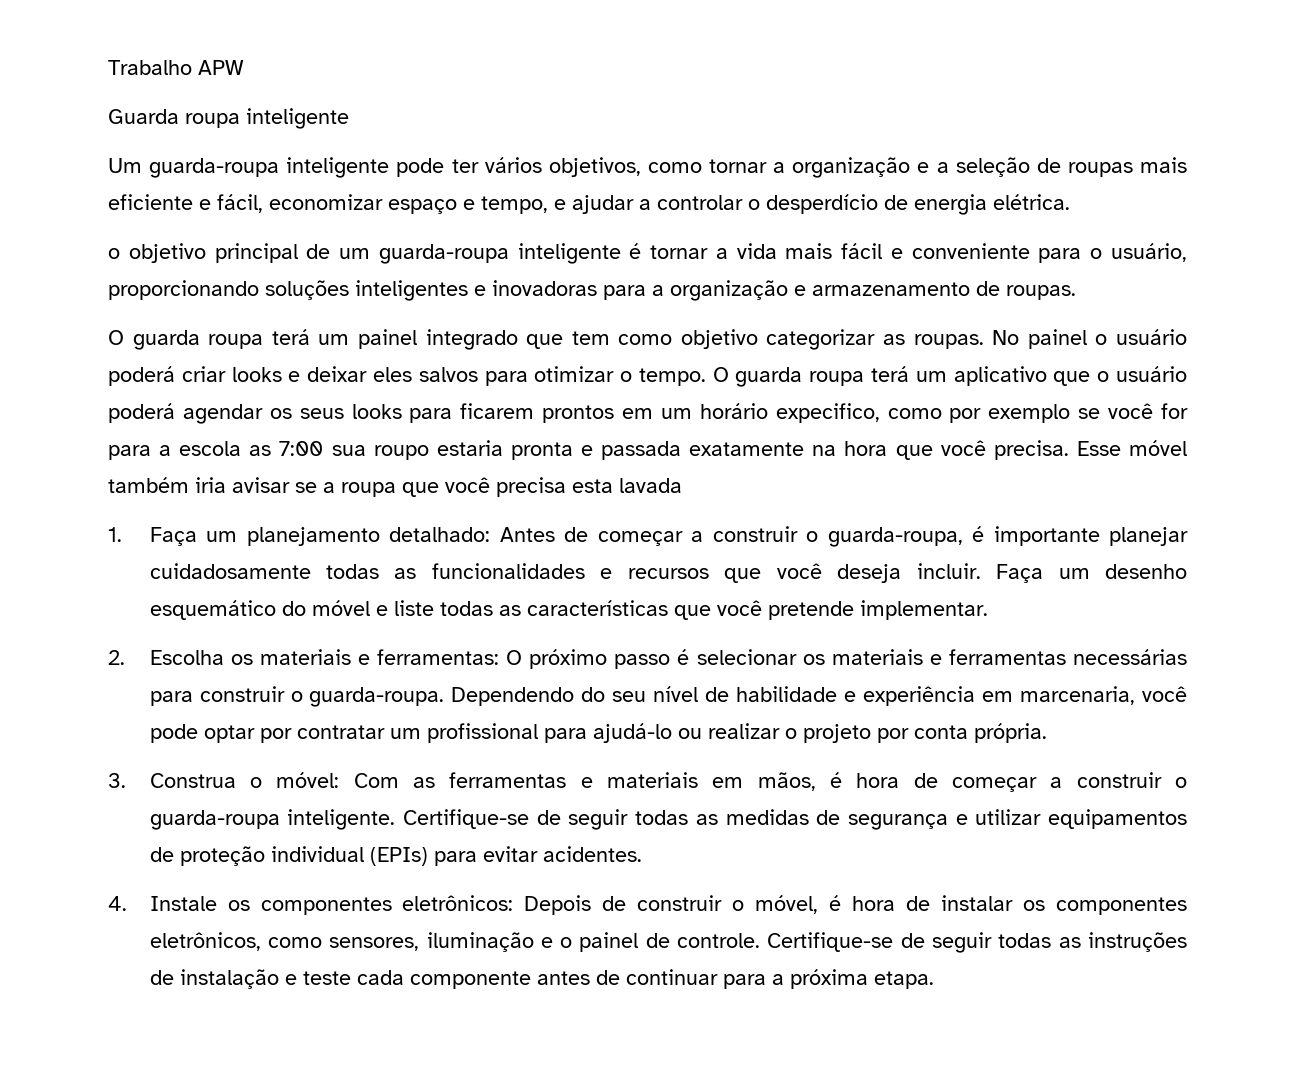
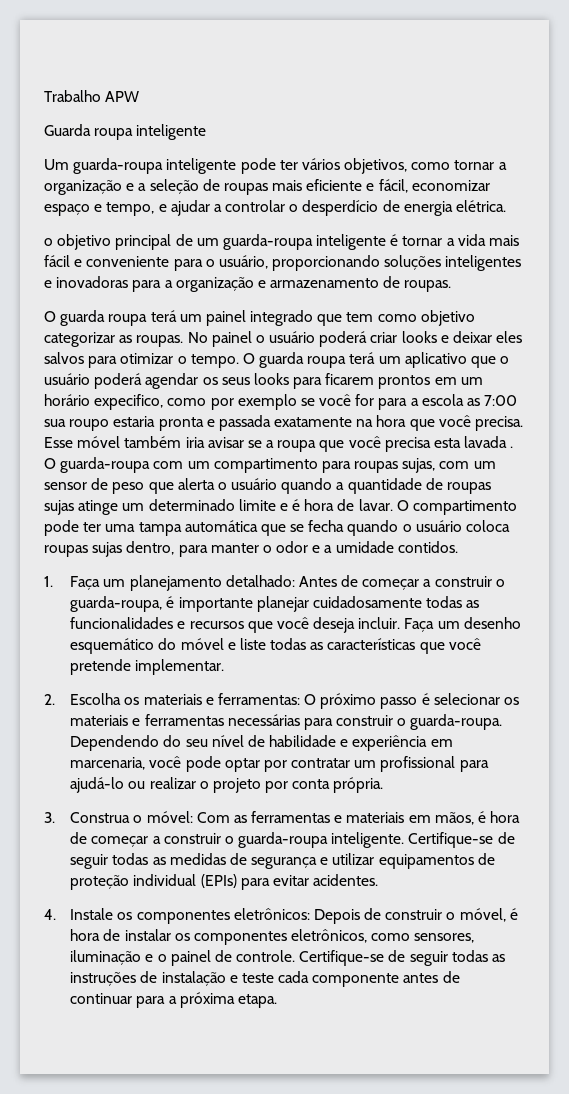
- Esse móvel também iria avisar se a roupa que você precisa esta lavada
+ Esse móvel também iria avisar se a roupa que você precisa esta lavada . O guarda-roupa com um compartimento para roupas sujas, com um sensor de peso que alerta o usuário quando a quantidade de roupas sujas atinge um determinado limite e é hora de lavar. O compartimento pode ter uma tampa automática que se fecha quando o usuário coloca roupas sujas dentro, para manter o odor e a umidade contidos.

